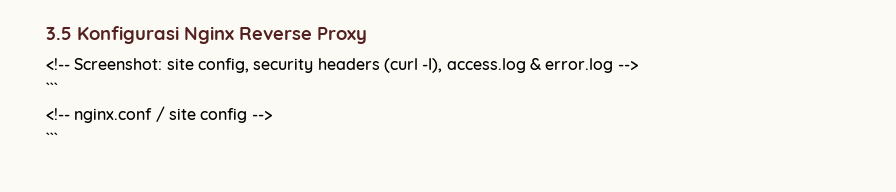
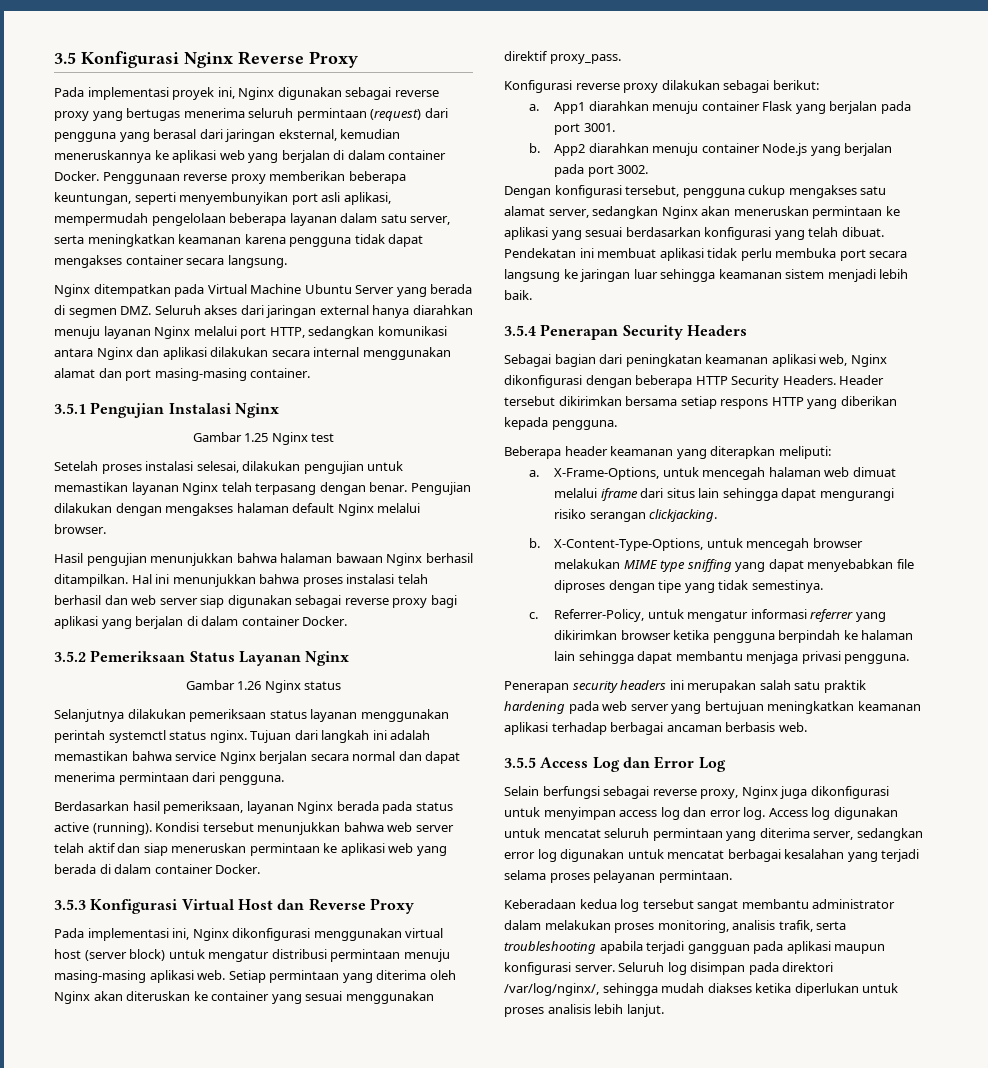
- <!-- Screenshot: site config, security headers (curl -I), access.log & error.log -->
- ```
- <!-- nginx.conf / site config -->
- ```
+ Pada implementasi proyek ini, Nginx digunakan sebagai reverse proxy yang bertugas menerima seluruh permintaan (request) dari pengguna yang berasal dari jaringan eksternal, kemudian meneruskannya ke aplikasi web yang berjalan di dalam container Docker. Penggunaan reverse proxy memberikan beberapa keuntungan, seperti menyembunyikan port asli aplikasi, mempermudah pengelolaan beberapa layanan dalam satu server, serta meningkatkan keamanan karena pengguna tidak dapat mengakses container secara langsung.
+ Nginx ditempatkan pada Virtual Machine Ubuntu Server yang berada di segmen DMZ. Seluruh akses dari jaringan external hanya diarahkan menuju layanan Nginx melalui port HTTP, sedangkan komunikasi antara Nginx dan aplikasi dilakukan secara internal menggunakan alamat dan port masing-masing container.
+ 3.5.1 Pengujian Instalasi Nginx
+ Gambar 1.25 Nginx test
+ Setelah proses instalasi selesai, dilakukan pengujian untuk memastikan layanan Nginx telah terpasang dengan benar. Pengujian dilakukan dengan mengakses halaman default Nginx melalui browser.
+ Hasil pengujian menunjukkan bahwa halaman bawaan Nginx berhasil ditampilkan. Hal ini menunjukkan bahwa proses instalasi telah berhasil dan web server siap digunakan sebagai reverse proxy bagi aplikasi yang berjalan di dalam container Docker.
+ 3.5.2 Pemeriksaan Status Layanan Nginx
+ Gambar 1.26 Nginx status
+ Selanjutnya dilakukan pemeriksaan status layanan menggunakan perintah systemctl status nginx. Tujuan dari langkah ini adalah memastikan bahwa service Nginx berjalan secara normal dan dapat menerima permintaan dari pengguna.
+ Berdasarkan hasil pemeriksaan, layanan Nginx berada pada status active (running). Kondisi tersebut menunjukkan bahwa web server telah aktif dan siap meneruskan permintaan ke aplikasi web yang berada di dalam container Docker.
+ 3.5.3 Konfigurasi Virtual Host dan Reverse Proxy
+ Pada implementasi ini, Nginx dikonfigurasi menggunakan virtual host (server block) untuk mengatur distribusi permintaan menuju masing-masing aplikasi web. Setiap permintaan yang diterima oleh Nginx akan diteruskan ke container yang sesuai menggunakan direktif proxy_pass.
+ Konfigurasi reverse proxy dilakukan sebagai berikut:
+ a. App1 diarahkan menuju container Flask yang berjalan pada port 3001.
+ b. App2 diarahkan menuju container Node.js yang berjalan pada port 3002.
+ Dengan konfigurasi tersebut, pengguna cukup mengakses satu alamat server, sedangkan Nginx akan meneruskan permintaan ke aplikasi yang sesuai berdasarkan konfigurasi yang telah dibuat. Pendekatan ini membuat aplikasi tidak perlu membuka port secara langsung ke jaringan luar sehingga keamanan sistem menjadi lebih baik.
+ 3.5.4 Penerapan Security Headers
+ Sebagai bagian dari peningkatan keamanan aplikasi web, Nginx dikonfigurasi dengan beberapa HTTP Security Headers. Header tersebut dikirimkan bersama setiap respons HTTP yang diberikan kepada pengguna.
+ Beberapa header keamanan yang diterapkan meliputi:
+ a. X-Frame-Options, untuk mencegah halaman web dimuat melalui iframe dari situs lain sehingga dapat mengurangi risiko serangan clickjacking.
+ b. X-Content-Type-Options, untuk mencegah browser melakukan MIME type sniffing yang dapat menyebabkan file diproses dengan tipe yang tidak semestinya.
+ c. Referrer-Policy, untuk mengatur informasi referrer yang dikirimkan browser ketika pengguna berpindah ke halaman lain sehingga dapat membantu menjaga privasi pengguna.
+ Penerapan security headers ini merupakan salah satu praktik hardening pada web server yang bertujuan meningkatkan keamanan aplikasi terhadap berbagai ancaman berbasis web.
+ 3.5.5 Access Log dan Error Log
+ Selain berfungsi sebagai reverse proxy, Nginx juga dikonfigurasi untuk menyimpan access log dan error log. Access log digunakan untuk mencatat seluruh permintaan yang diterima server, sedangkan error log digunakan untuk mencatat berbagai kesalahan yang terjadi selama proses pelayanan permintaan.
+ Keberadaan kedua log tersebut sangat membantu administrator dalam melakukan proses monitoring, analisis trafik, serta troubleshooting apabila terjadi gangguan pada aplikasi maupun konfigurasi server. Seluruh log disimpan pada direktori /var/log/nginx/, sehingga mudah diakses ketika diperlukan untuk proses analisis lebih lanjut.

